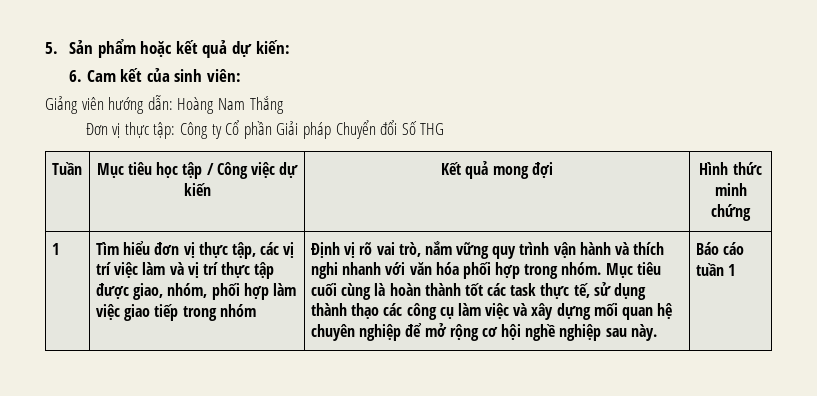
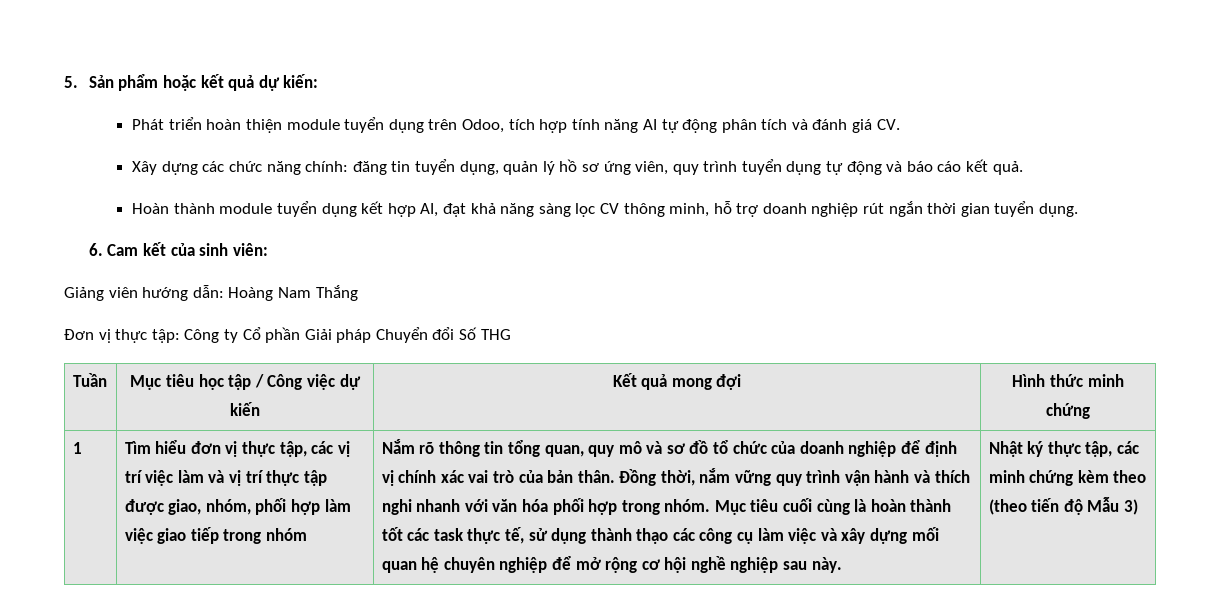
+ Phát triển hoàn thiện module tuyển dụng trên Odoo, tích hợp tính năng AI tự động phân tích và đánh giá CV.
+ Xây dựng các chức năng chính: đăng tin tuyển dụng, quản lý hồ sơ ứng viên, quy trình tuyển dụng tự động và báo cáo kết quả.
+ Hoàn thành module tuyển dụng kết hợp AI, đạt khả năng sàng lọc CV thông minh, hỗ trợ doanh nghiệp rút ngắn thời gian tuyển dụng.
- Định vị rõ vai trò, nắm vững quy trình vận hành và thích nghi nhanh với văn hóa phối hợp trong nhóm.
+ Nắm rõ thông tin tổng quan, quy mô và sơ đồ tổ chức của doanh nghiệp để định vị chính xác vai trò của bản thân. Đồng thời, nắm vững quy trình vận hành và thích nghi nhanh với văn hóa phối hợp trong nhóm.
- Báo cáo tuần 1
+ Nhật ký thực tập, các minh chứng kèm theo (theo tiến độ Mẫu 3)

